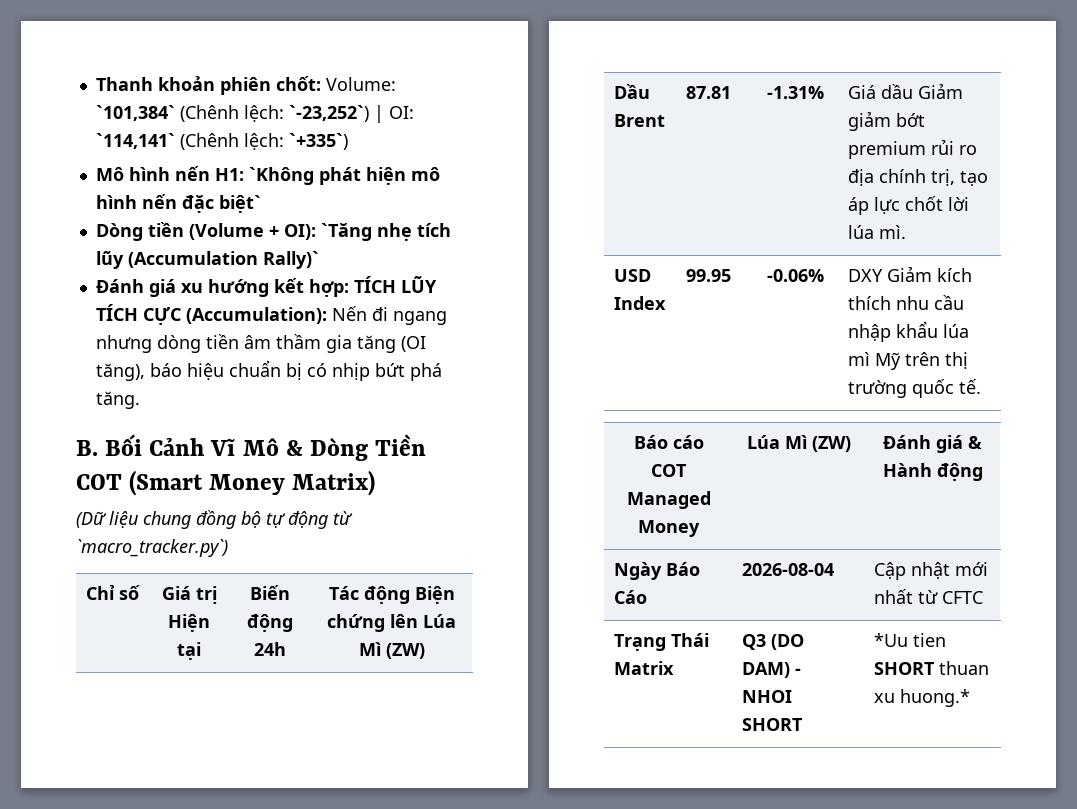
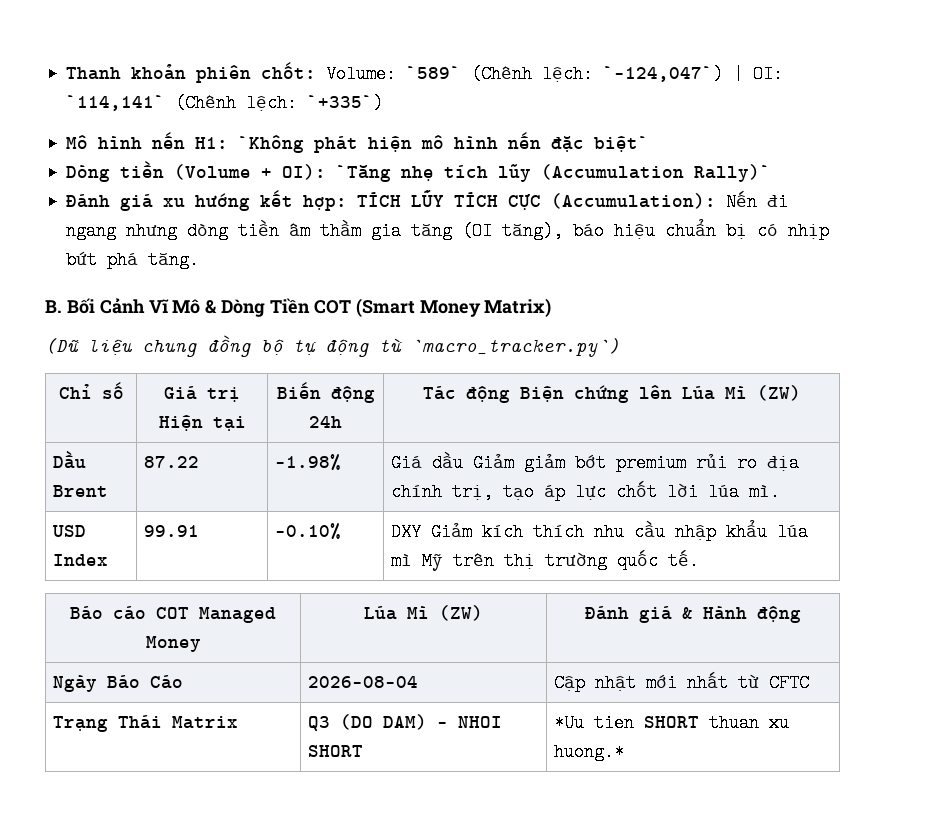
- Thanh khoản phiên chốt: Volume: `101,384` (Chênh lệch: `-23,252`) | OI: `114,141` (Chênh lệch: `+335`)
+ Thanh khoản phiên chốt: Volume: `589` (Chênh lệch: `-124,047`) | OI: `114,141` (Chênh lệch: `+335`)
- Dầu Brent | 87.81 | -1.31% | Giá dầu Giảm giảm bớt premium rủi ro địa chính trị, tạo áp lực chốt lời lúa mì.
+ Dầu Brent | 87.22 | -1.98% | Giá dầu Giảm giảm bớt premium rủi ro địa chính trị, tạo áp lực chốt lời lúa mì.
- USD Index | 99.95 | -0.06% | DXY Giảm kích thích nhu cầu nhập khẩu lúa mì Mỹ trên thị trường quốc tế.
+ USD Index | 99.91 | -0.10% | DXY Giảm kích thích nhu cầu nhập khẩu lúa mì Mỹ trên thị trường quốc tế.

